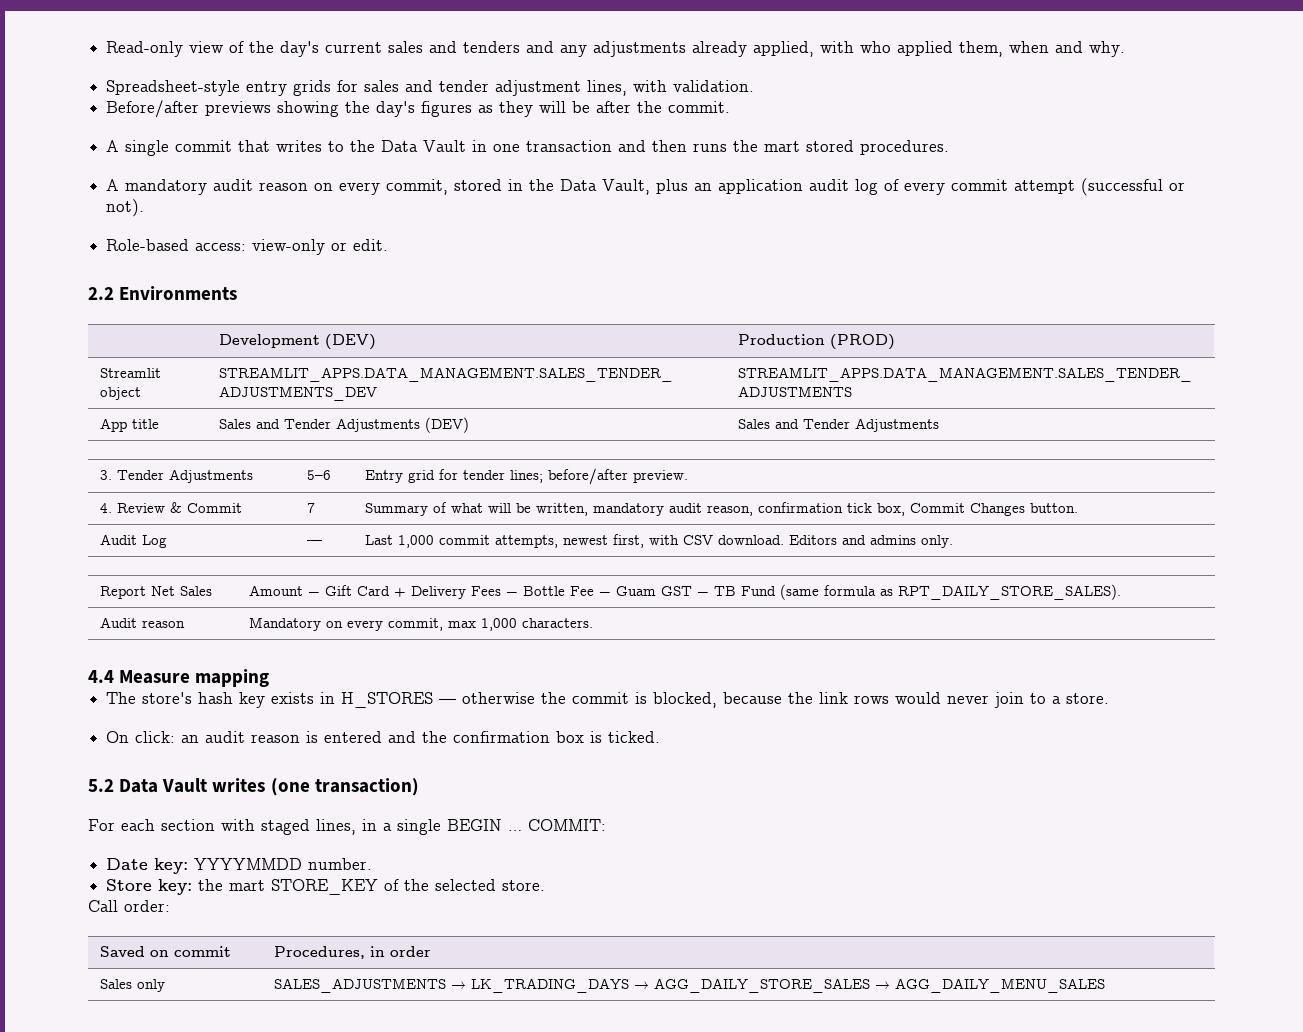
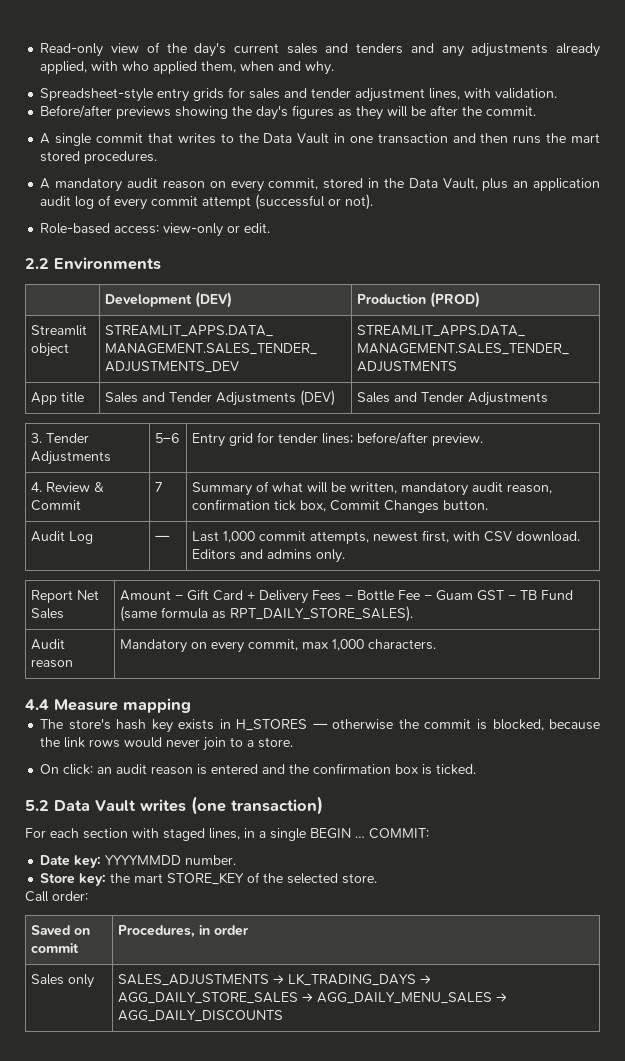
- Sales only | SALES_ADJUSTMENTS → LK_TRADING_DAYS → AGG_DAILY_STORE_SALES → AGG_DAILY_MENU_SALES
+ Sales only | SALES_ADJUSTMENTS → LK_TRADING_DAYS → AGG_DAILY_STORE_SALES → AGG_DAILY_MENU_SALES → AGG_DAILY_DISCOUNTS

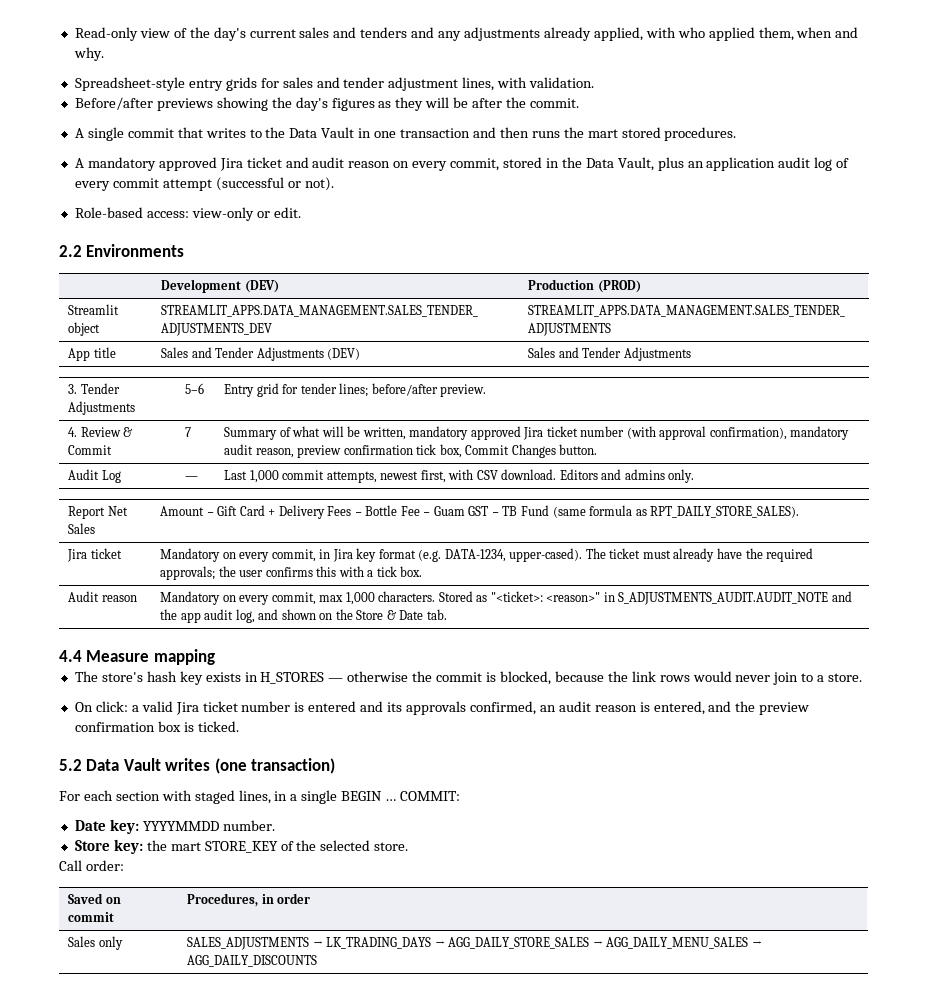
- A mandatory audit reason on every commit, stored in the Data Vault, plus an application audit log of every commit attempt (successful or not).
+ A mandatory approved Jira ticket and audit reason on every commit, stored in the Data Vault, plus an application audit log of every commit attempt (successful or not).
- 4. Review & Commit | 7 | Summary of what will be written, mandatory audit reason, confirmation tick box, Commit Changes button.
+ 4. Review & Commit | 7 | Summary of what will be written, mandatory approved Jira ticket number (with approval confirmation), mandatory audit reason, preview confirmation tick box, Commit Changes button.
+ Jira ticket | Mandatory on every commit, in Jira key format (e.g. DATA-1234, upper-cased). The ticket must already have the required approvals; the user confirms this with a tick box.
- Audit reason | Mandatory on every commit, max 1,000 characters.
+ Audit reason | Mandatory on every commit, max 1,000 characters. Stored as "<ticket>: <reason>" in S_ADJUSTMENTS_AUDIT.AUDIT_NOTE and the app audit log, and shown on the Store & Date tab.
- On click: an audit reason is entered and the confirmation box is ticked.
+ On click: a valid Jira ticket number is entered and its approvals confirmed, an audit reason is entered, and the preview confirmation box is ticked.

